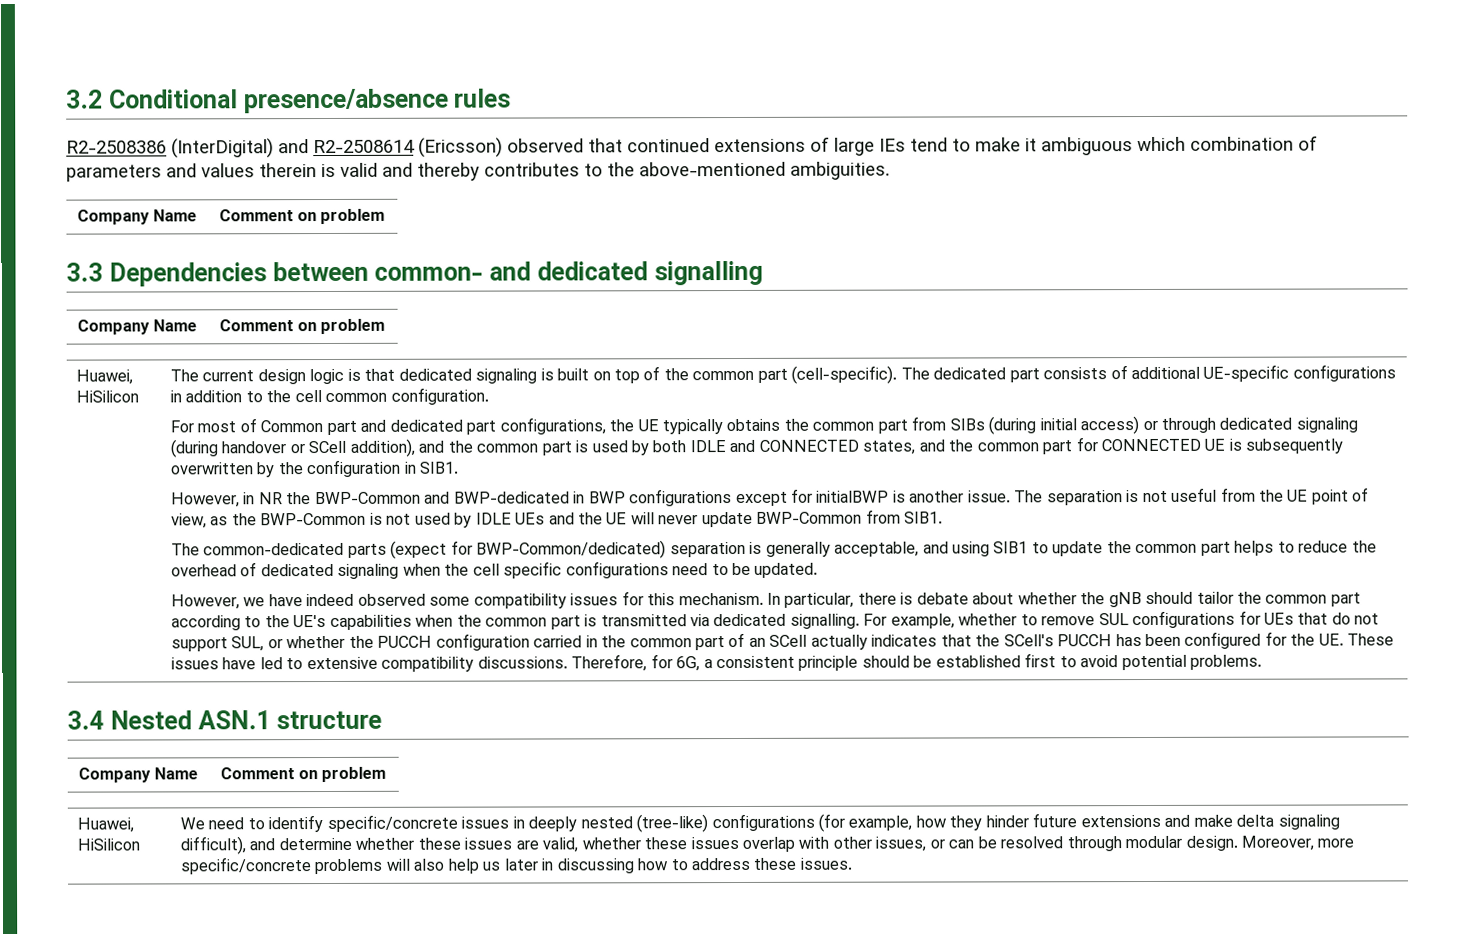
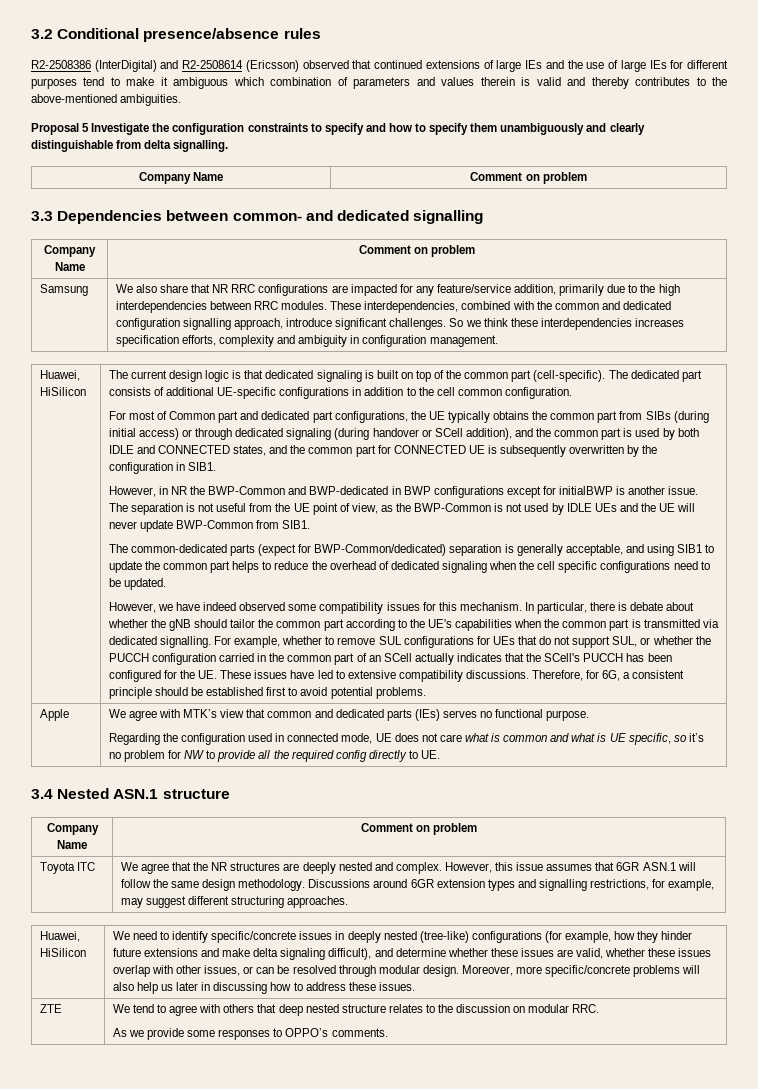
- R2-2508386 (InterDigital) and R2-2508614 (Ericsson) observed that continued extensions of large IEs tend to make it ambiguous which combination of parameters and values therein is valid and thereby contributes to the above-mentioned ambiguities.
+ R2-2508386 (InterDigital) and R2-2508614 (Ericsson) observed that continued extensions of large IEs and the use of large IEs for different purposes tend to make it ambiguous which combination of parameters and values therein is valid and thereby contributes to the above-mentioned ambiguities.
+ Proposal 5 Investigate the configuration constraints to specify and how to specify them unambiguously and clearly distinguishable from delta signalling.
+ Samsung | We also share that NR RRC configurations are impacted for any feature/service addition, primarily due to the high interdependencies between RRC modules. These interdependencies, combined with the common and dedicated configuration signalling approach, introduce significant challenges. So we think these interdependencies increases specification efforts, complexity and ambiguity in configuration management.
+ Apple | We agree with MTK’s view that common and dedicated parts (IEs) serves no functional purpose.
+ Regarding the configuration used in connected mode, UE does not care what is common and what is UE specific, so it’s no problem for NW to provide all the required config directly to UE.
+ Toyota ITC | We agree that the NR structures are deeply nested and complex. However, this issue assumes that 6GR ASN.1 will follow the same design methodology. Discussions around 6GR extension types and signalling restrictions, for example, may suggest different structuring approaches.
+ ZTE | We tend to agree with others that deep nested structure relates to the discussion on modular RRC.
+ As we provide some responses to OPPO’s comments.

